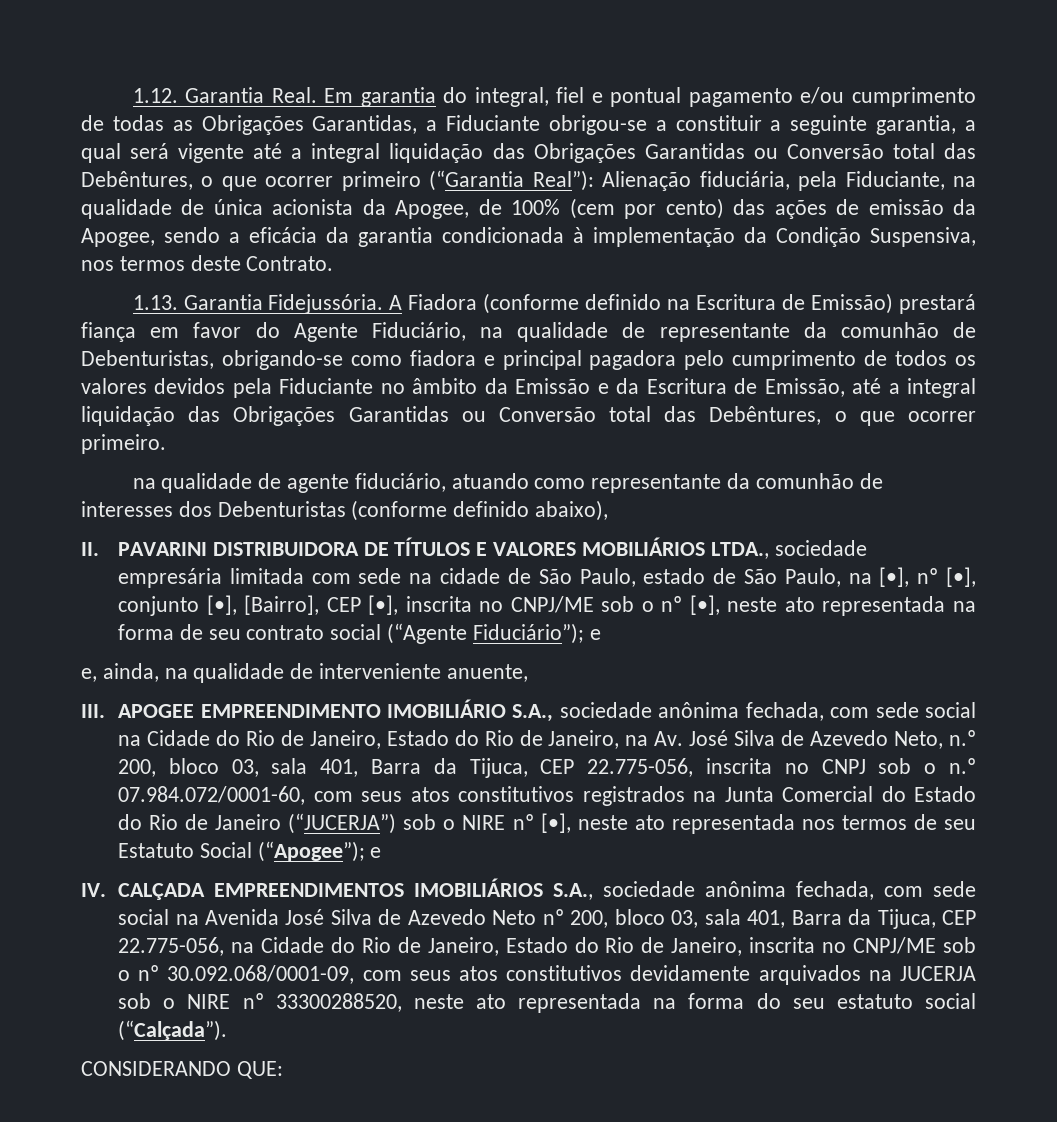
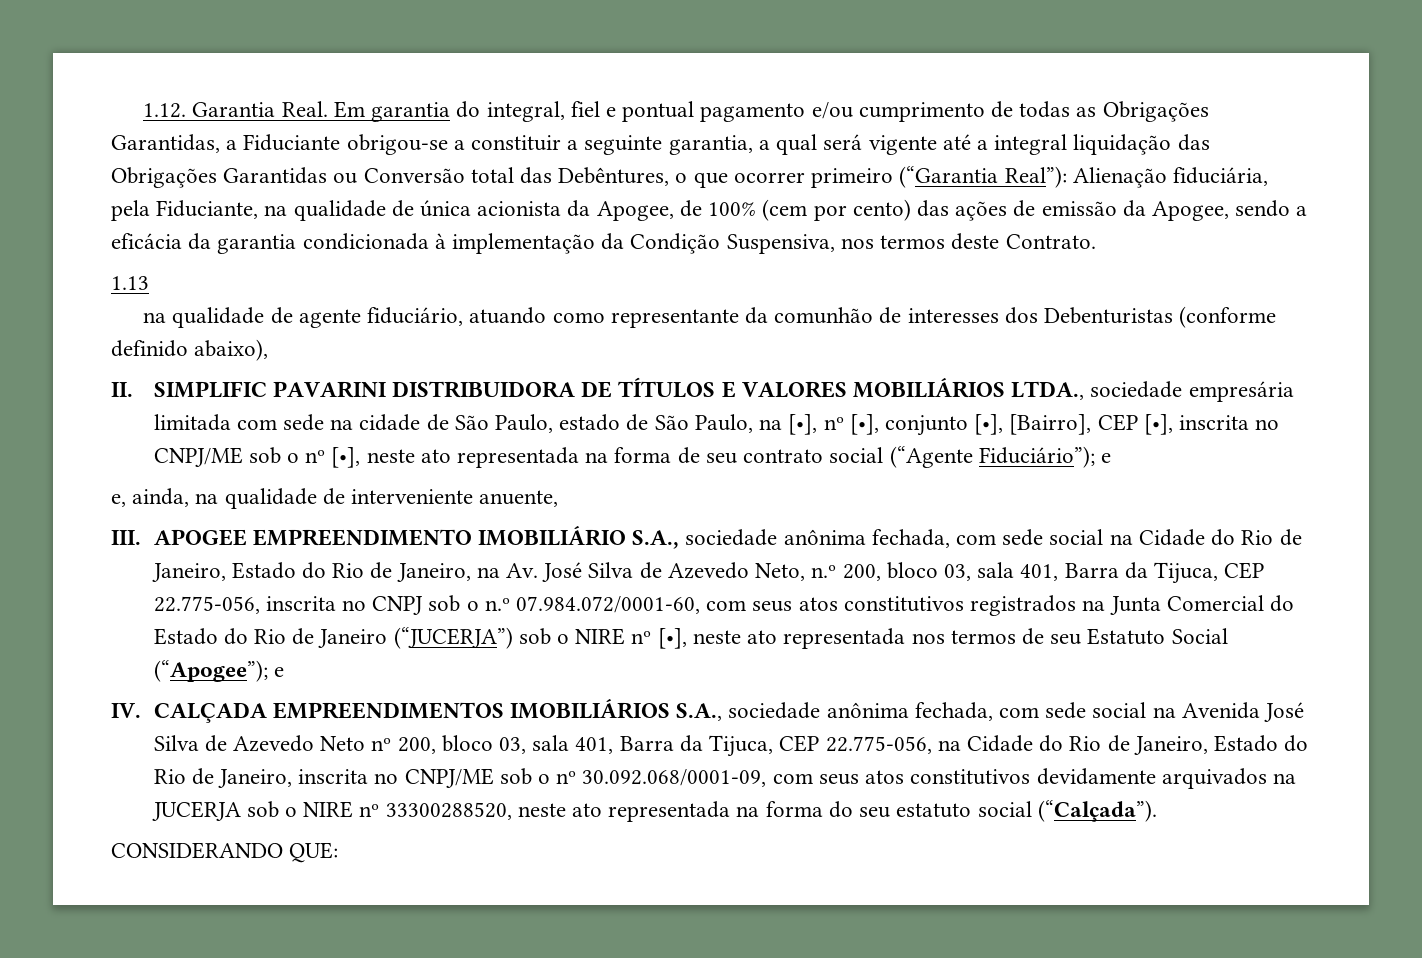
- 1.13. Garantia Fidejussória. A Fiadora (conforme definido na Escritura de Emissão) prestará fiança em favor do Agente Fiduciário, na qualidade de representante da comunhão de Debenturistas, obrigando-se como fiadora e principal pagadora pelo cumprimento de todos os valores devidos pela Fiduciante no âmbito da Emissão e da Escritura de Emissão, até a integral liquidação das Obrigações Garantidas ou Conversão total das Debêntures, o que ocorrer primeiro.
+ 1.13
- II. PAVARINI DISTRIBUIDORA DE TÍTULOS E VALORES MOBILIÁRIOS LTDA., sociedade empresária limitada com sede na cidade de São Paulo, estado de São Paulo, na [•], nº [•], conjunto [•], [Bairro], CEP [•], inscrita no CNPJ/ME sob o nº [•], neste ato representada na forma de seu contrato social (“Agente Fiduciário”); e
+ II. SIMPLIFIC PAVARINI DISTRIBUIDORA DE TÍTULOS E VALORES MOBILIÁRIOS LTDA., sociedade empresária limitada com sede na cidade de São Paulo, estado de São Paulo, na [•], nº [•], conjunto [•], [Bairro], CEP [•], inscrita no CNPJ/ME sob o nº [•], neste ato representada na forma de seu contrato social (“Agente Fiduciário”); e

